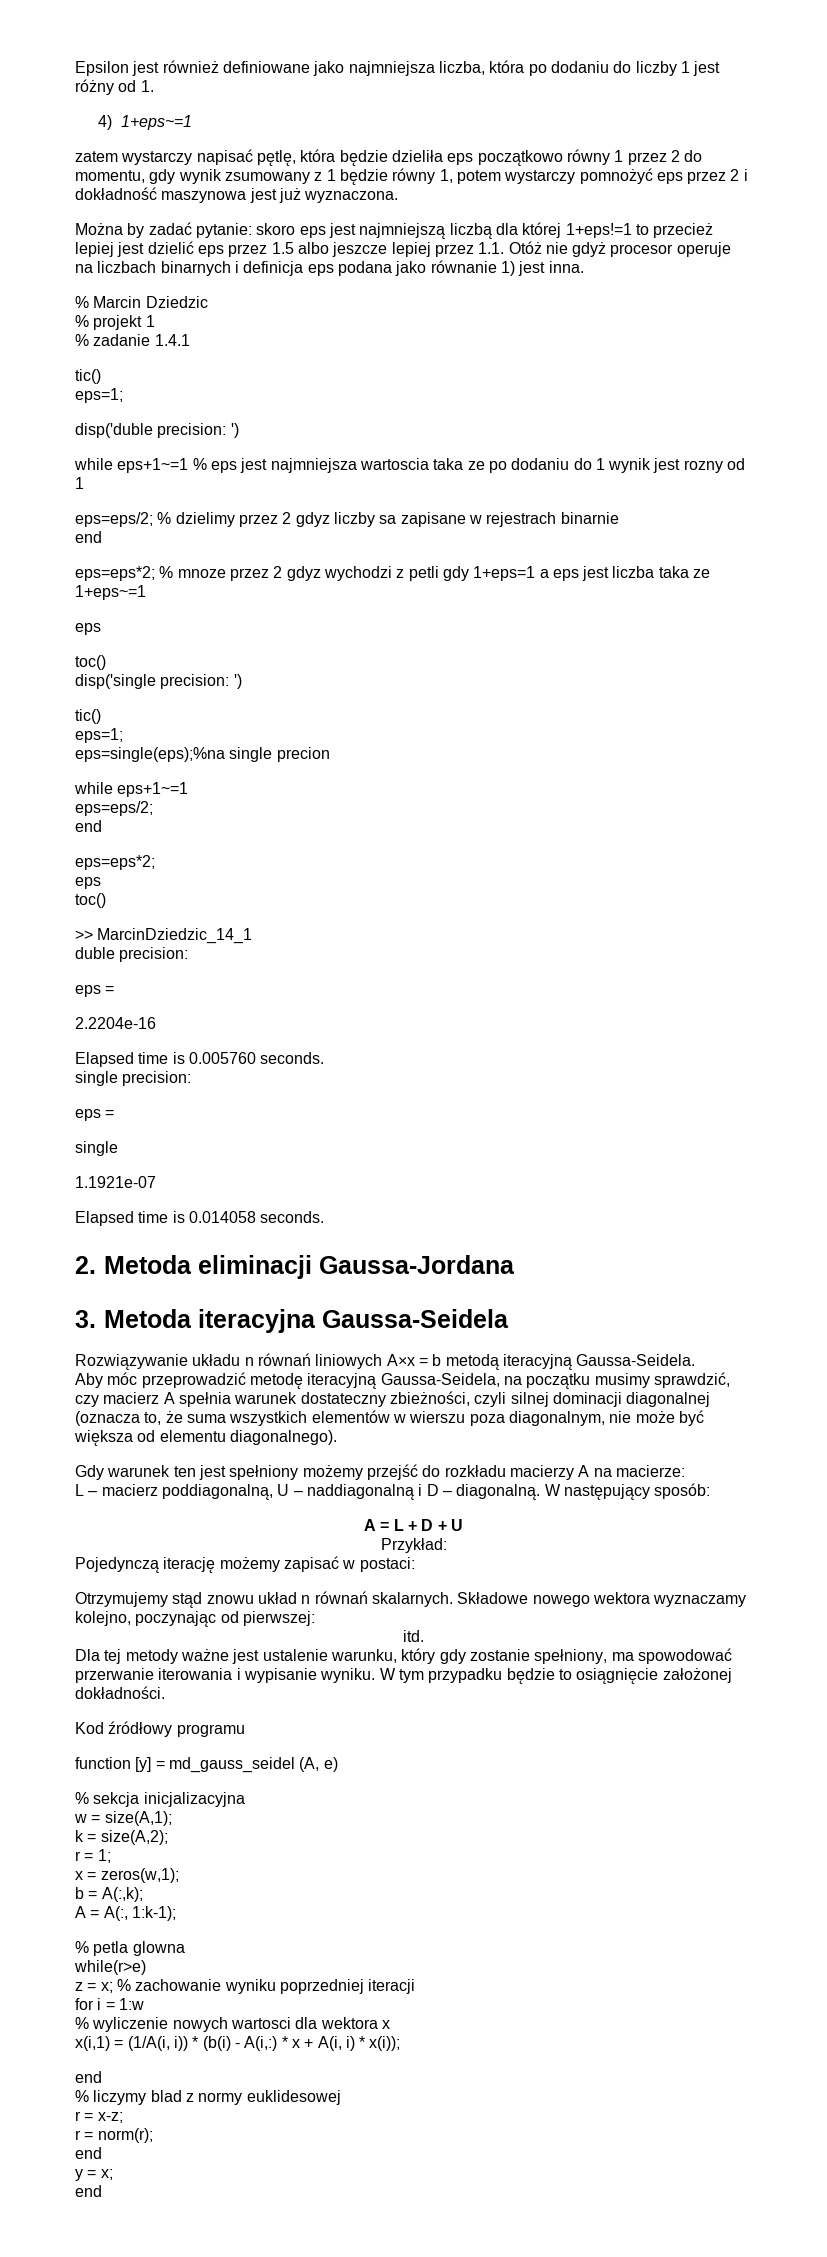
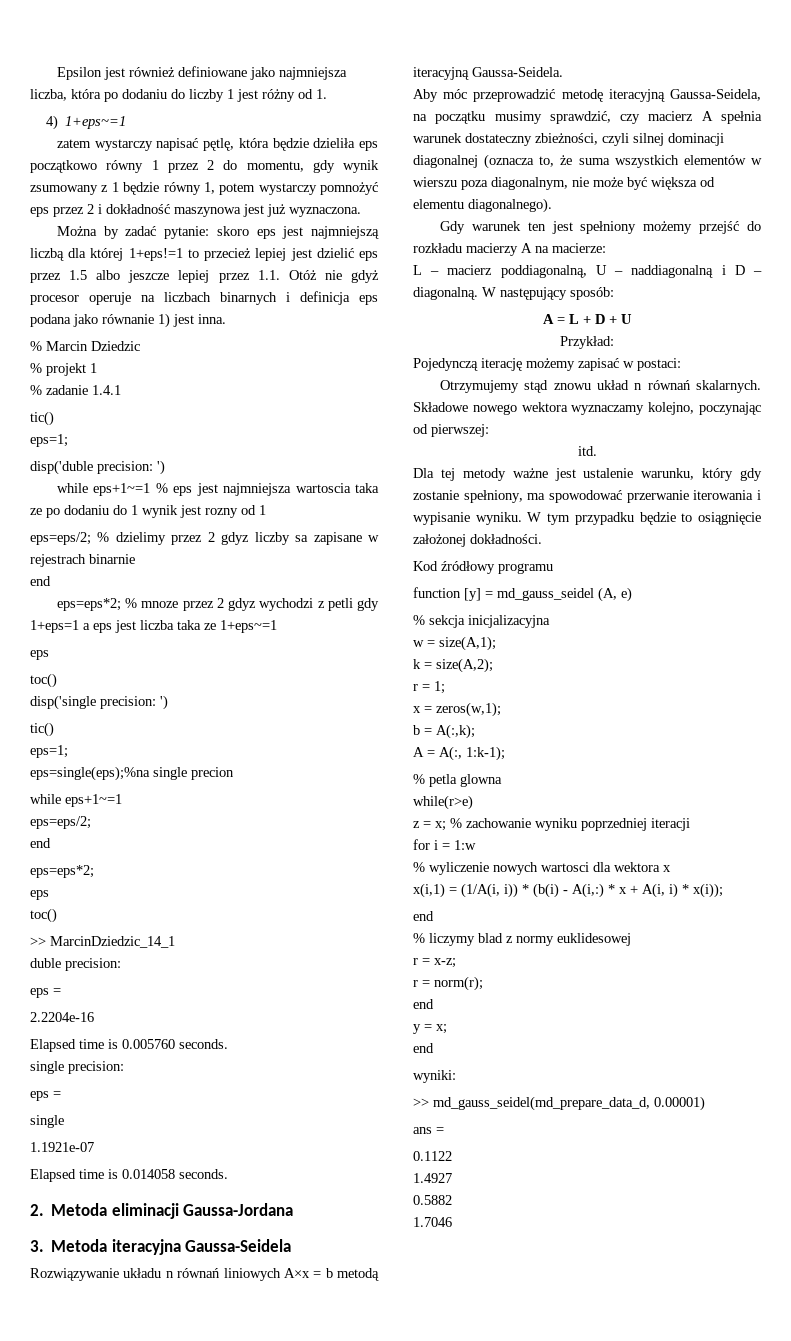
+ wyniki:
+ >> md_gauss_seidel(md_prepare_data_d, 0.00001)
+ ans =
+ 0.1122
+ 1.4927
+ 0.5882
+ 1.7046

